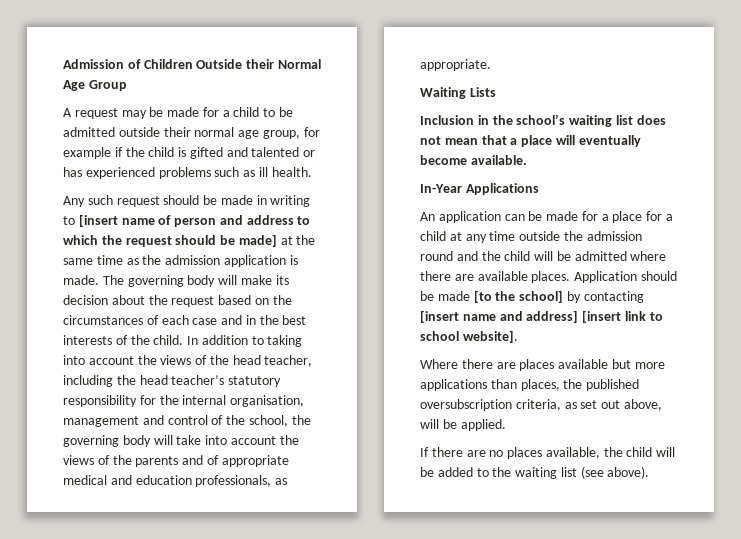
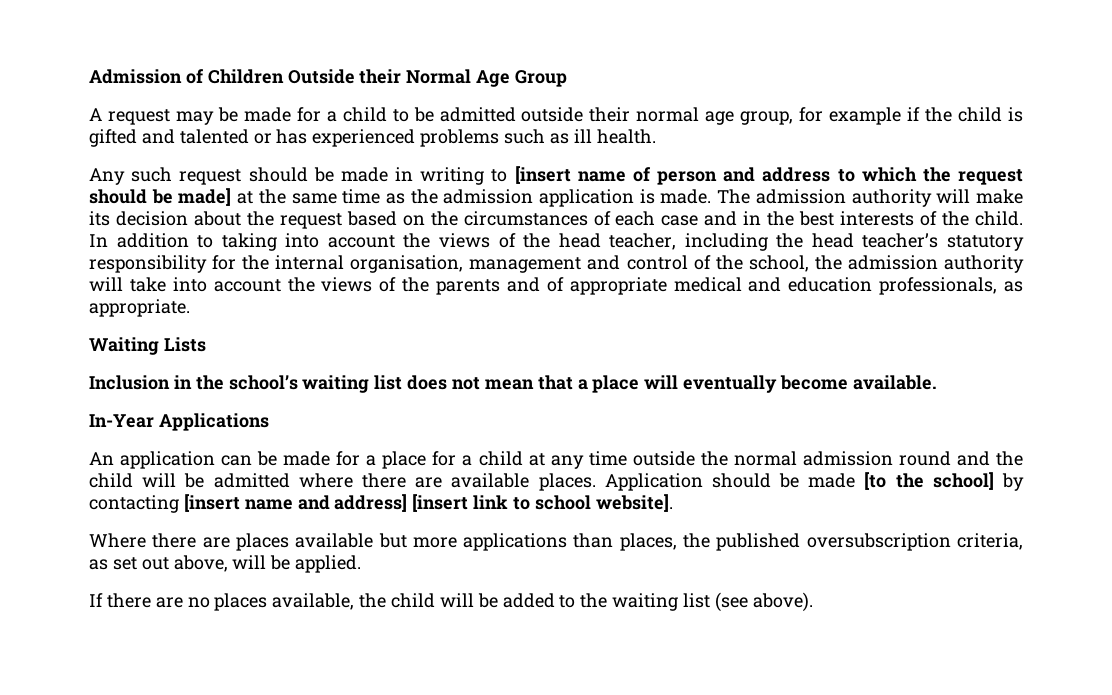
- The governing body will make its decision about the request based on the circumstances of each case and in the best interests of the child.
+ The admission authority will make its decision about the request based on the circumstances of each case and in the best interests of the child.
- In addition to taking into account the views of the head teacher, including the head teacher’s statutory responsibility for the internal organisation, management and control of the school, the governing body will take into account the views of the parents and of appropriate medical and education professionals, as appropriate.
+ In addition to taking into account the views of the head teacher, including the head teacher’s statutory responsibility for the internal organisation, management and control of the school, the admission authority will take into account the views of the parents and of appropriate medical and education professionals, as appropriate.
- An application can be made for a place for a child at any time outside the admission round and the child will be admitted where there are available places.
+ An application can be made for a place for a child at any time outside the normal admission round and the child will be admitted where there are available places.

